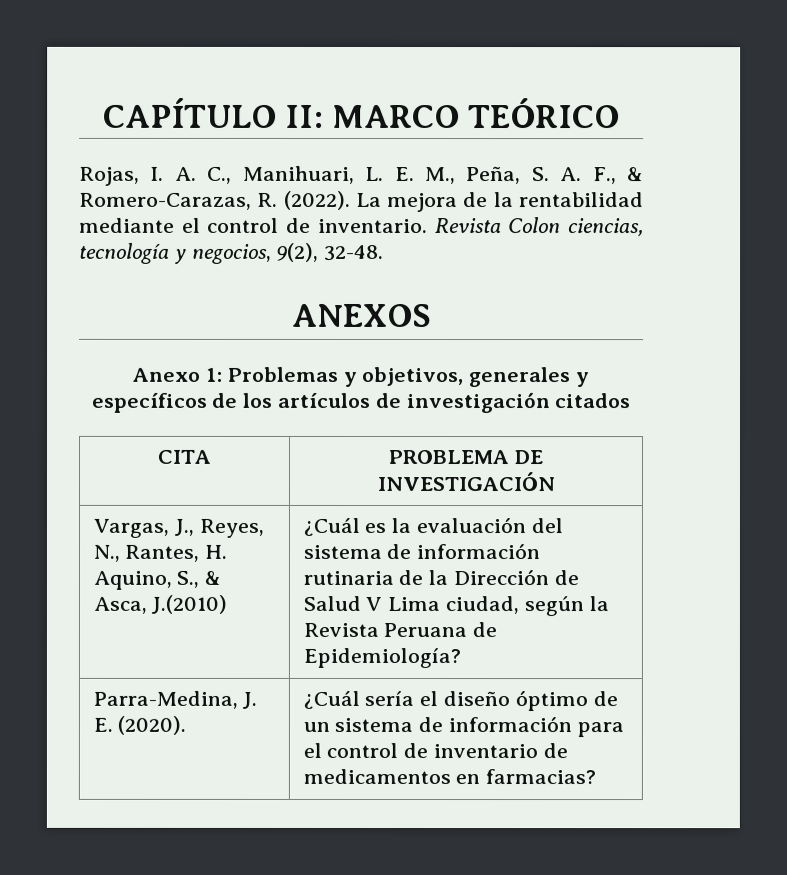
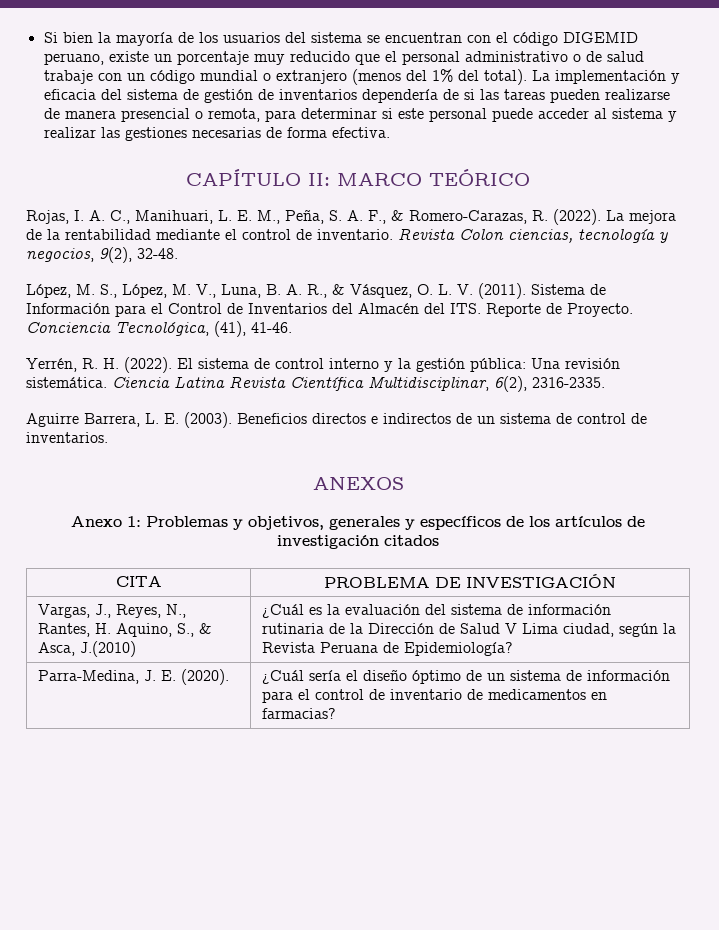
+ Si bien la mayoría de los usuarios del sistema se encuentran con el código DIGEMID peruano, existe un porcentaje muy reducido que el personal administrativo o de salud trabaje con un código mundial o extranjero (menos del 1% del total). La implementación y eficacia del sistema de gestión de inventarios dependería de si las tareas pueden realizarse de manera presencial o remota, para determinar si este personal puede acceder al sistema y realizar las gestiones necesarias de forma efectiva.
+ López, M. S., López, M. V., Luna, B. A. R., & Vásquez, O. L. V. (2011). Sistema de Información para el Control de Inventarios del Almacén del ITS. Reporte de Proyecto. Conciencia Tecnológica, (41), 41-46.
+ Yerrén, R. H. (2022). El sistema de control interno y la gestión pública: Una revisión sistemática. Ciencia Latina Revista Científica Multidisciplinar, 6(2), 2316-2335.
+ Aguirre Barrera, L. E. (2003). Beneficios directos e indirectos de un sistema de control de inventarios.

